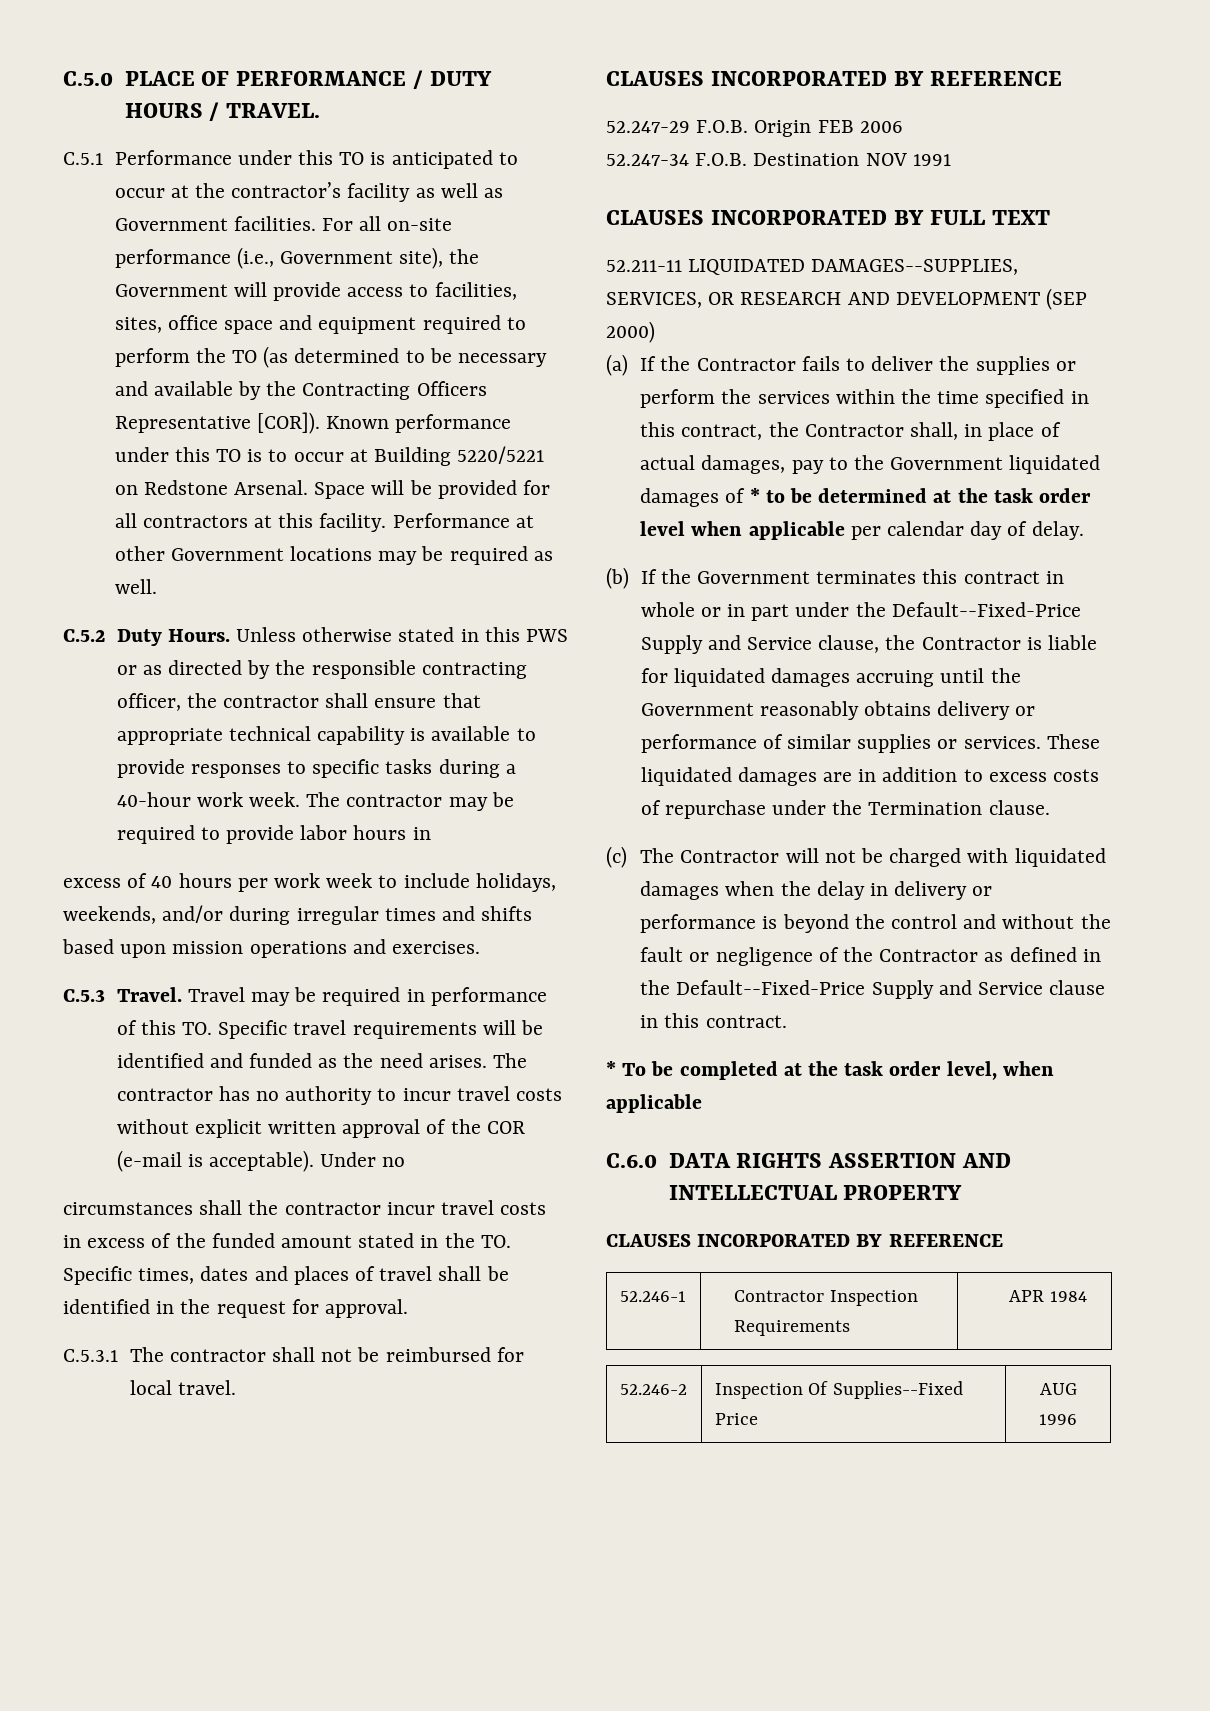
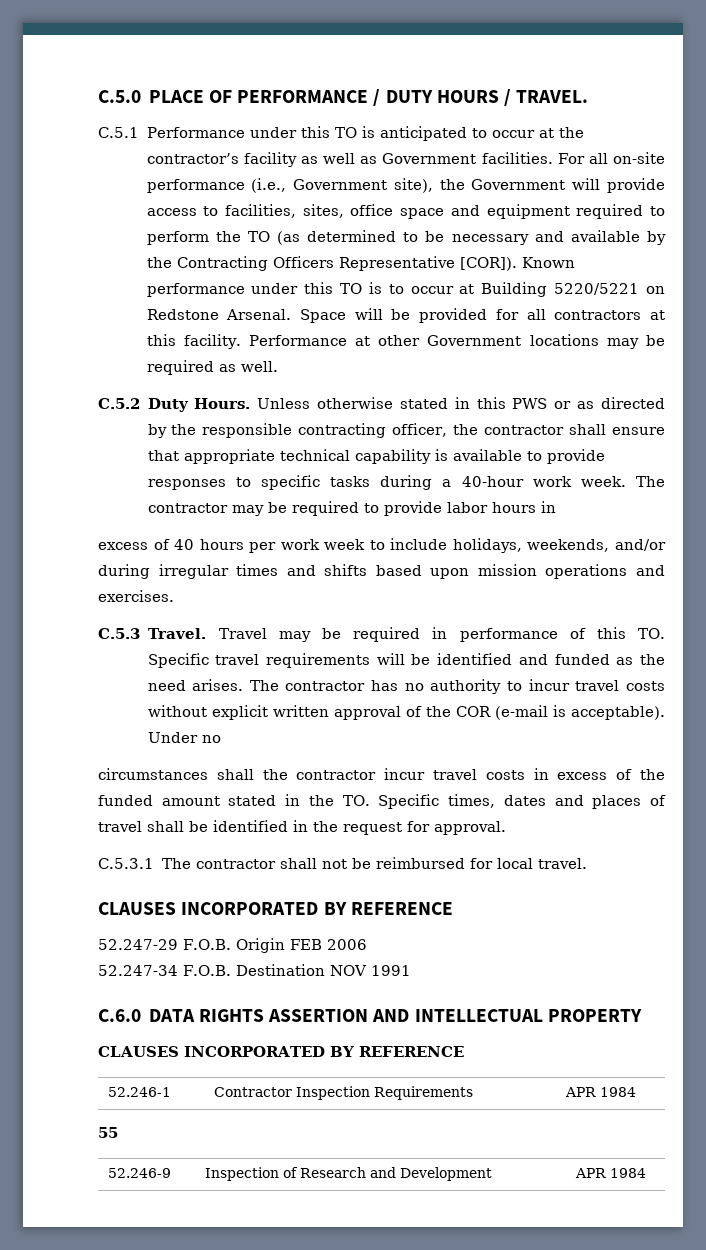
- CLAUSES INCORPORATED BY FULL TEXT
- 52.211-11 LIQUIDATED DAMAGES--SUPPLIES, SERVICES, OR RESEARCH AND DEVELOPMENT (SEP 2000)
- (a) If the Contractor fails to deliver the supplies or perform the services within the time specified in this contract, the Contractor shall, in place of actual damages, pay to the Government liquidated damages of * to be determined at the task order level when applicable per calendar day of delay.
- (b) If the Government terminates this contract in whole or in part under the Default--Fixed-Price Supply and Service clause, the Contractor is liable for liquidated damages accruing until the Government reasonably obtains delivery or performance of similar supplies or services. These liquidated damages are in addition to excess costs of repurchase under the Termination clause.
- (c) The Contractor will not be charged with liquidated damages when the delay in delivery or performance is beyond the control and without the fault or negligence of the Contractor as defined in the Default--Fixed-Price Supply and Service clause in this contract.
- * To be completed at the task order level, when applicable
- 52.246-2 | Inspection Of Supplies--Fixed Price | AUG 1996
+ 55
+ 52.246-9 | Inspection of Research and Development | APR 1984

